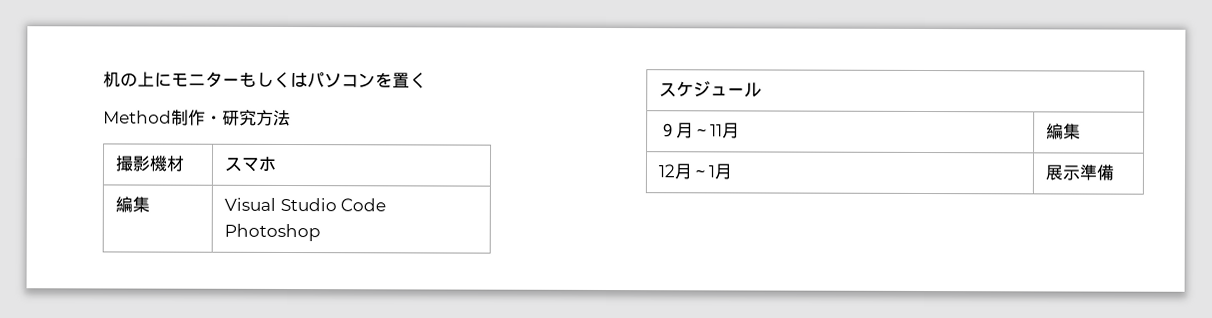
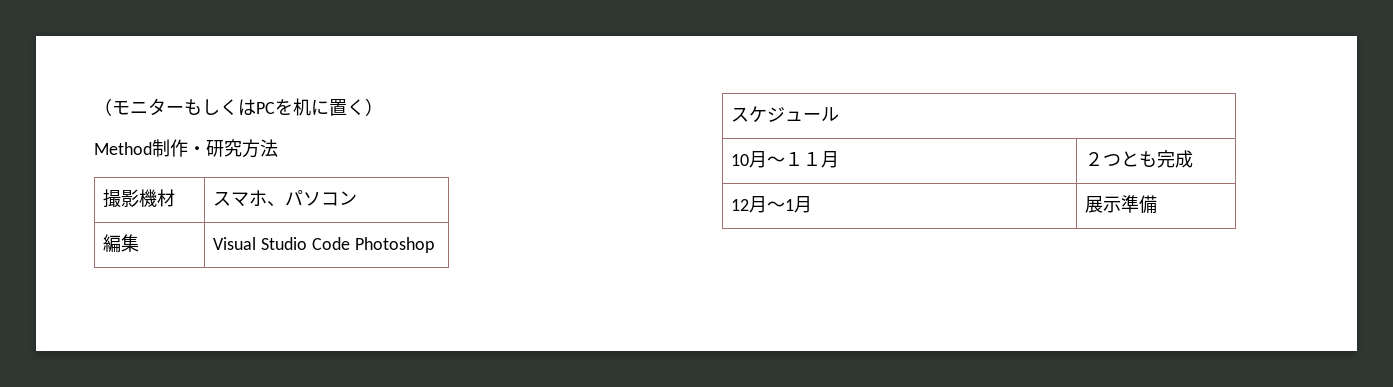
- 机の上にモニターもしくはパソコンを置く
+ （モニターもしくはPCを机に置く）
- 撮影機材 | スマホ
+ 撮影機材 | スマホ、パソコン
- ９月～11月 | 編集
+ 10月～１１月 | ２つとも完成

